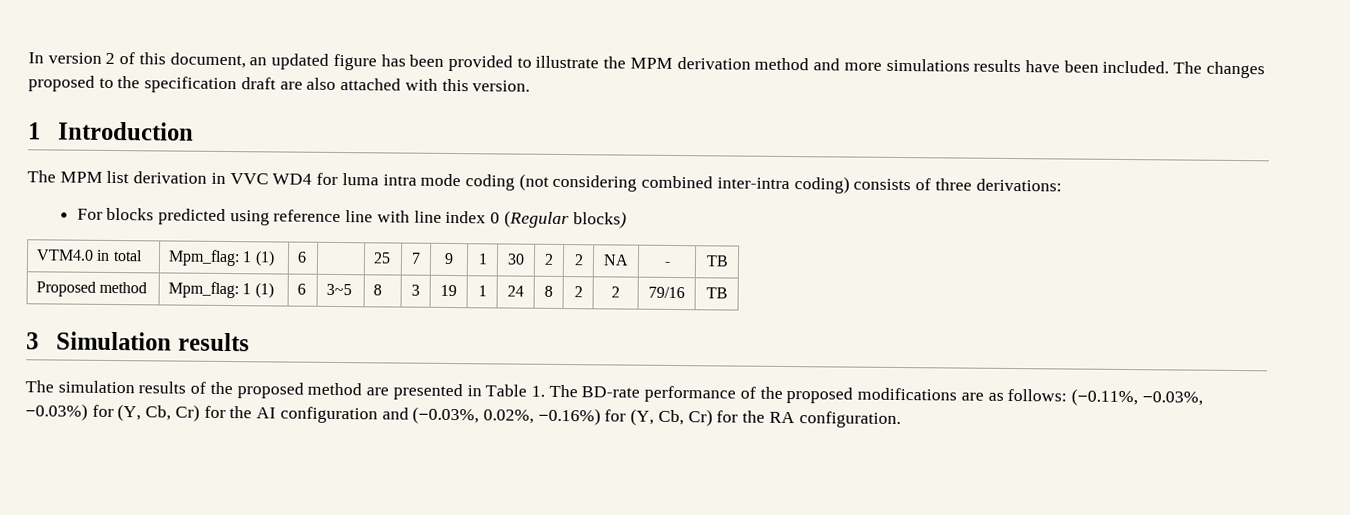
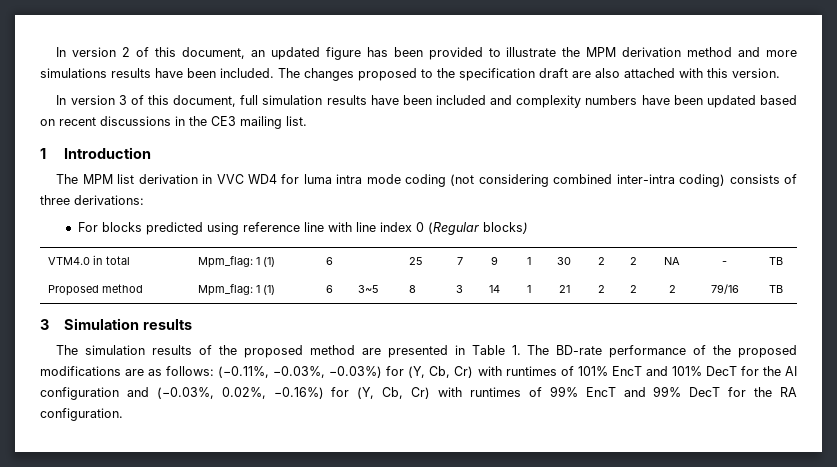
+ In version 3 of this document, full simulation results have been included and complexity numbers have been updated based on recent discussions in the CE3 mailing list.
- Proposed method | Mpm_flag: 1 (1) | 6 | 3~5 | 8 | 3 | 19 | 1 | 24 | 8 | 2 | 2 | 79/16 | TB
+ Proposed method | Mpm_flag: 1 (1) | 6 | 3~5 | 8 | 3 | 14 | 1 | 21 | 2 | 2 | 2 | 79/16 | TB
- The simulation results of the proposed method are presented in Table 1. The BD-rate performance of the proposed modifications are as follows: (−0.11%, −0.03%, −0.03%) for (Y, Cb, Cr) for the AI configuration and (−0.03%, 0.02%, −0.16%) for (Y, Cb, Cr) for the RA configuration.
+ The simulation results of the proposed method are presented in Table 1. The BD-rate performance of the proposed modifications are as follows: (−0.11%, −0.03%, −0.03%) for (Y, Cb, Cr) with runtimes of 101% EncT and 101% DecT for the AI configuration and (−0.03%, 0.02%, −0.16%) for (Y, Cb, Cr) with runtimes of 99% EncT and 99% DecT for the RA configuration.

